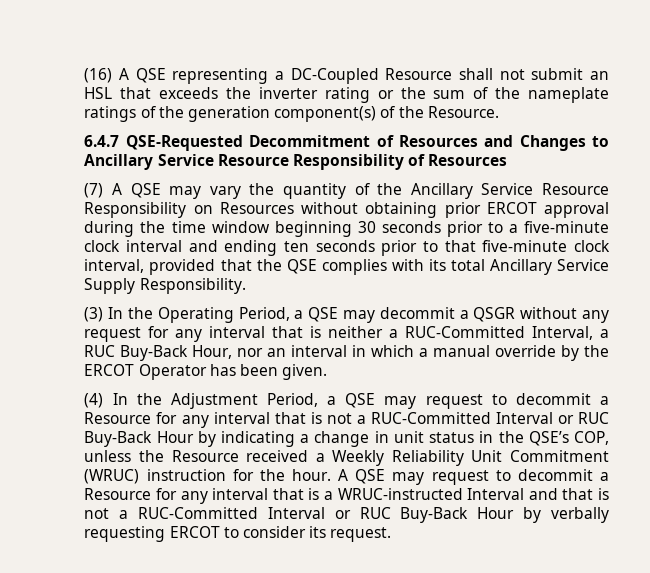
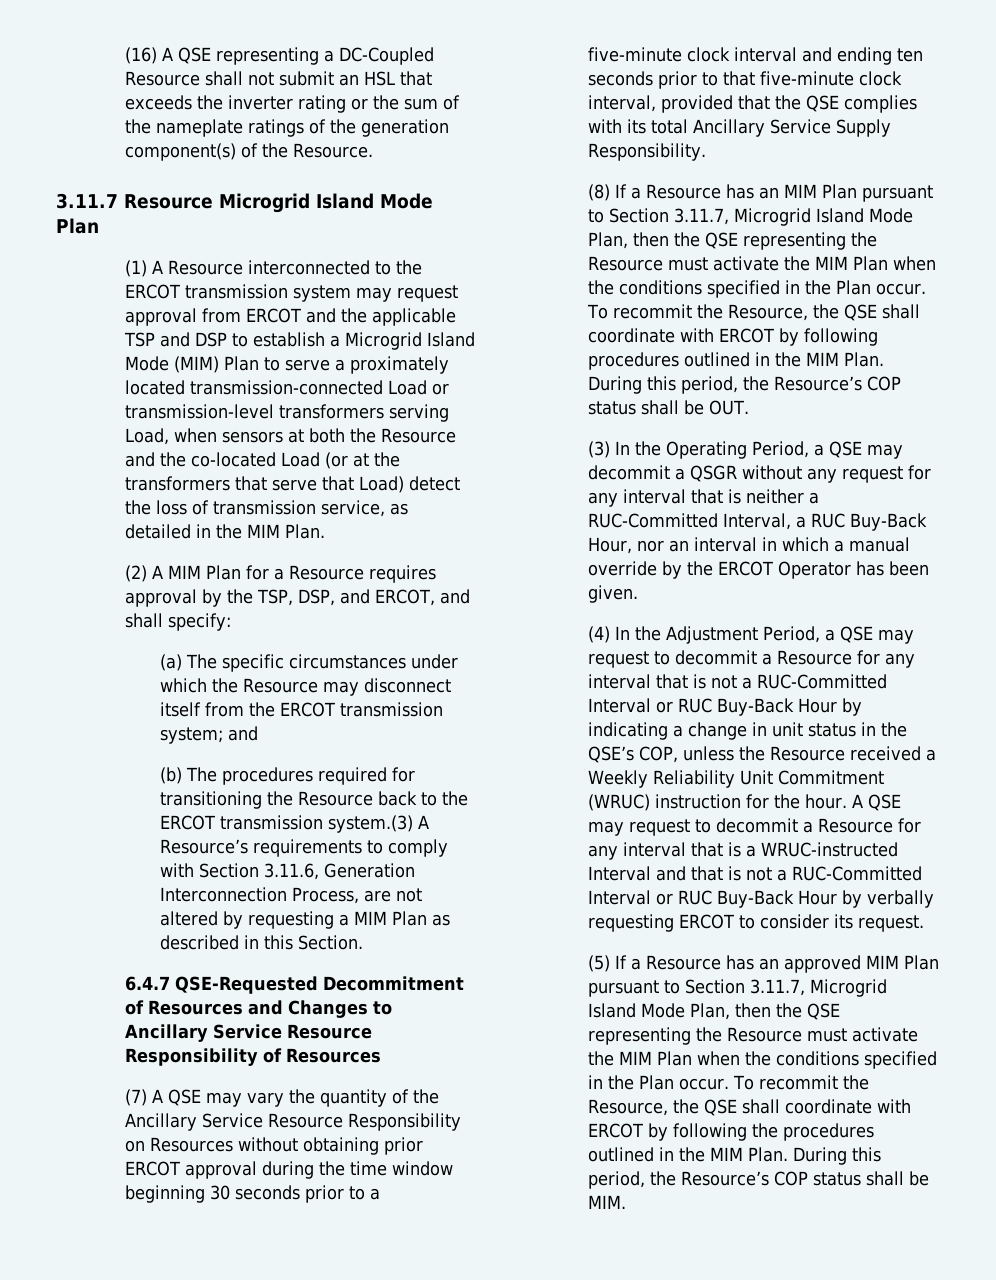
+ 3.11.7 Resource Microgrid Island Mode Plan
+ (1) A Resource interconnected to the ERCOT transmission system may request approval from ERCOT and the applicable TSP and DSP to establish a Microgrid Island Mode (MIM) Plan to serve a proximately located transmission-connected Load or transmission-level transformers serving Load, when sensors at both the Resource and the co-located Load (or at the transformers that serve that Load) detect the loss of transmission service, as detailed in the MIM Plan.
+ (2) A MIM Plan for a Resource requires approval by the TSP, DSP, and ERCOT, and shall specify:
+ (a) The specific circumstances under which the Resource may disconnect itself from the ERCOT transmission system; and
+ (b) The procedures required for transitioning the Resource back to the ERCOT transmission system.(3) A Resource’s requirements to comply with Section 3.11.6, Generation Interconnection Process, are not altered by requesting a MIM Plan as described in this Section.
+ (8) If a Resource has an MIM Plan pursuant to Section 3.11.7, Microgrid Island Mode Plan, then the QSE representing the Resource must activate the MIM Plan when the conditions specified in the Plan occur. To recommit the Resource, the QSE shall coordinate with ERCOT by following procedures outlined in the MIM Plan. During this period, the Resource’s COP status shall be OUT.
+ (5) If a Resource has an approved MIM Plan pursuant to Section 3.11.7, Microgrid Island Mode Plan, then the QSE representing the Resource must activate the MIM Plan when the conditions specified in the Plan occur. To recommit the Resource, the QSE shall coordinate with ERCOT by following the procedures outlined in the MIM Plan. During this period, the Resource’s COP status shall be MIM.

